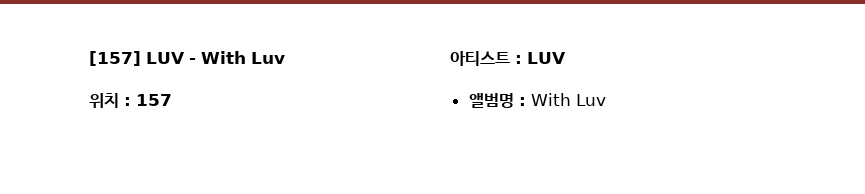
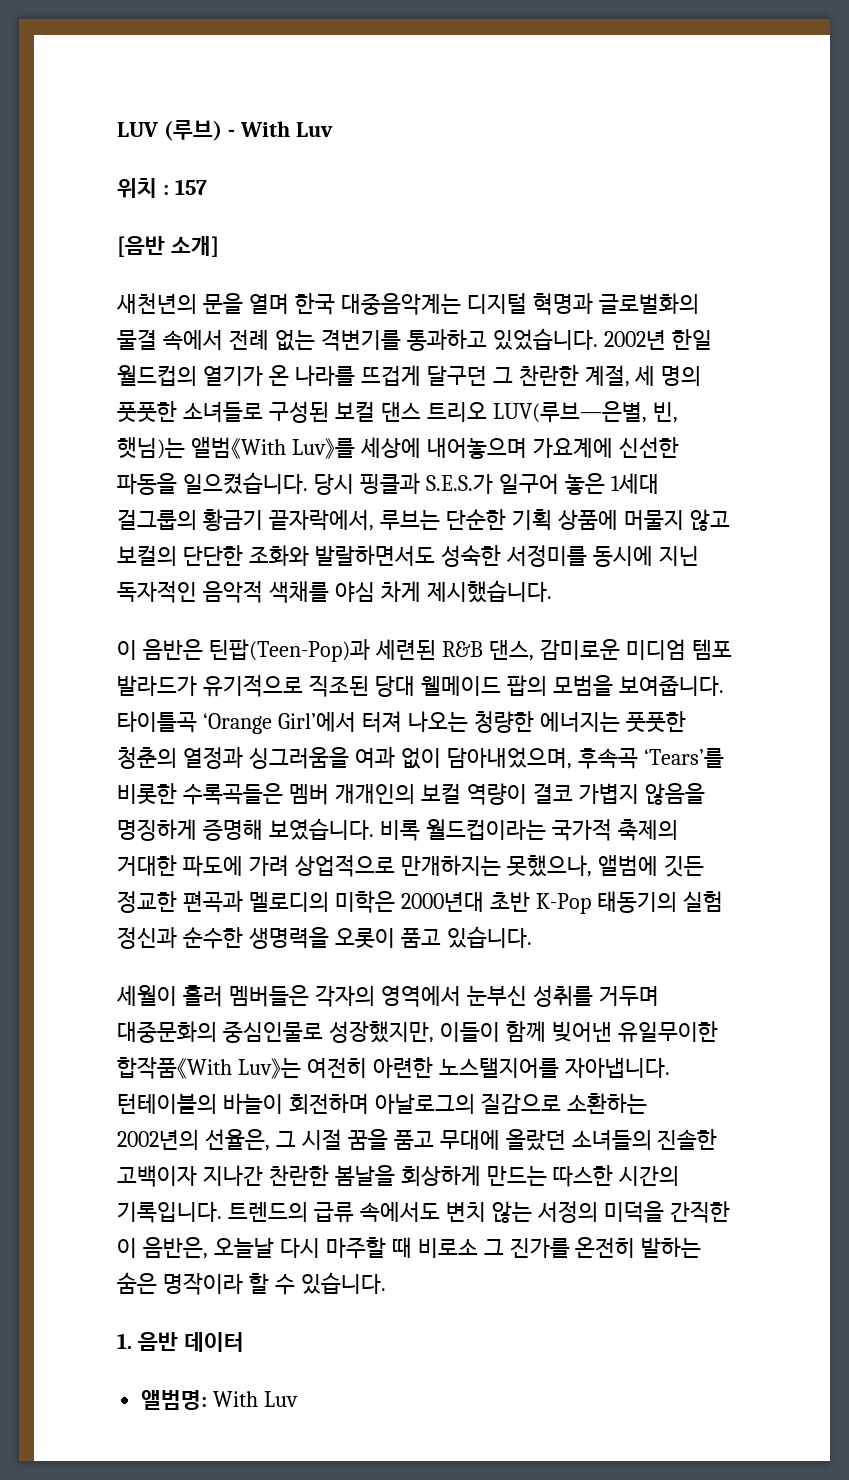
- [157] LUV - With Luv
+ LUV (루브) - With Luv
- 아티스트 : LUV
- 앨범명 : With Luv
+ [음반 소개]
+ 새천년의 문을 열며 한국 대중음악계는 디지털 혁명과 글로벌화의 물결 속에서 전례 없는 격변기를 통과하고 있었습니다. 2002년 한일 월드컵의 열기가 온 나라를 뜨겁게 달구던 그 찬란한 계절, 세 명의 풋풋한 소녀들로 구성된 보컬 댄스 트리오 LUV(루브—은별, 빈, 햇님)는 앨범《With Luv》를 세상에 내어놓으며 가요계에 신선한 파동을 일으켰습니다. 당시 핑클과 S.E.S.가 일구어 놓은 1세대 걸그룹의 황금기 끝자락에서, 루브는 단순한 기획 상품에 머물지 않고 보컬의 단단한 조화와 발랄하면서도 성숙한 서정미를 동시에 지닌 독자적인 음악적 색채를 야심 차게 제시했습니다.
+ 이 음반은 틴팝(Teen-Pop)과 세련된 R&B 댄스, 감미로운 미디엄 템포 발라드가 유기적으로 직조된 당대 웰메이드 팝의 모범을 보여줍니다. 타이틀곡 ‘Orange Girl’에서 터져 나오는 청량한 에너지는 풋풋한 청춘의 열정과 싱그러움을 여과 없이 담아내었으며, 후속곡 ‘Tears’를 비롯한 수록곡들은 멤버 개개인의 보컬 역량이 결코 가볍지 않음을 명징하게 증명해 보였습니다. 비록 월드컵이라는 국가적 축제의 거대한 파도에 가려 상업적으로 만개하지는 못했으나, 앨범에 깃든 정교한 편곡과 멜로디의 미학은 2000년대 초반 K-Pop 태동기의 실험 정신과 순수한 생명력을 오롯이 품고 있습니다.
+ 세월이 흘러 멤버들은 각자의 영역에서 눈부신 성취를 거두며 대중문화의 중심인물로 성장했지만, 이들이 함께 빚어낸 유일무이한 합작품《With Luv》는 여전히 아련한 노스탤지어를 자아냅니다. 턴테이블의 바늘이 회전하며 아날로그의 질감으로 소환하는 2002년의 선율은, 그 시절 꿈을 품고 무대에 올랐던 소녀들의 진솔한 고백이자 지나간 찬란한 봄날을 회상하게 만드는 따스한 시간의 기록입니다. 트렌드의 급류 속에서도 변치 않는 서정의 미덕을 간직한 이 음반은, 오늘날 다시 마주할 때 비로소 그 진가를 온전히 발하는 숨은 명작이라 할 수 있습니다.
+ 1. 음반 데이터
+ 앨범명: With Luv

